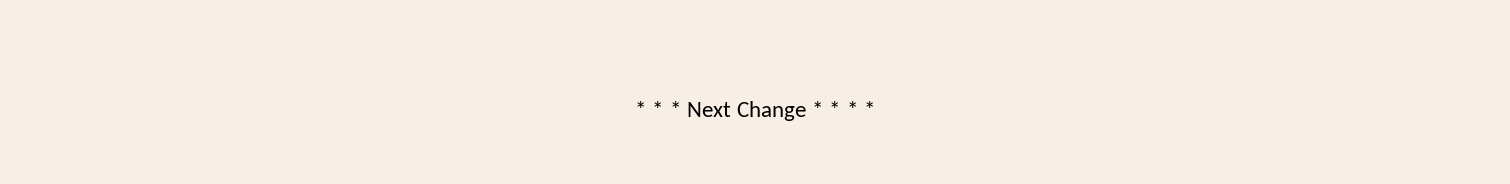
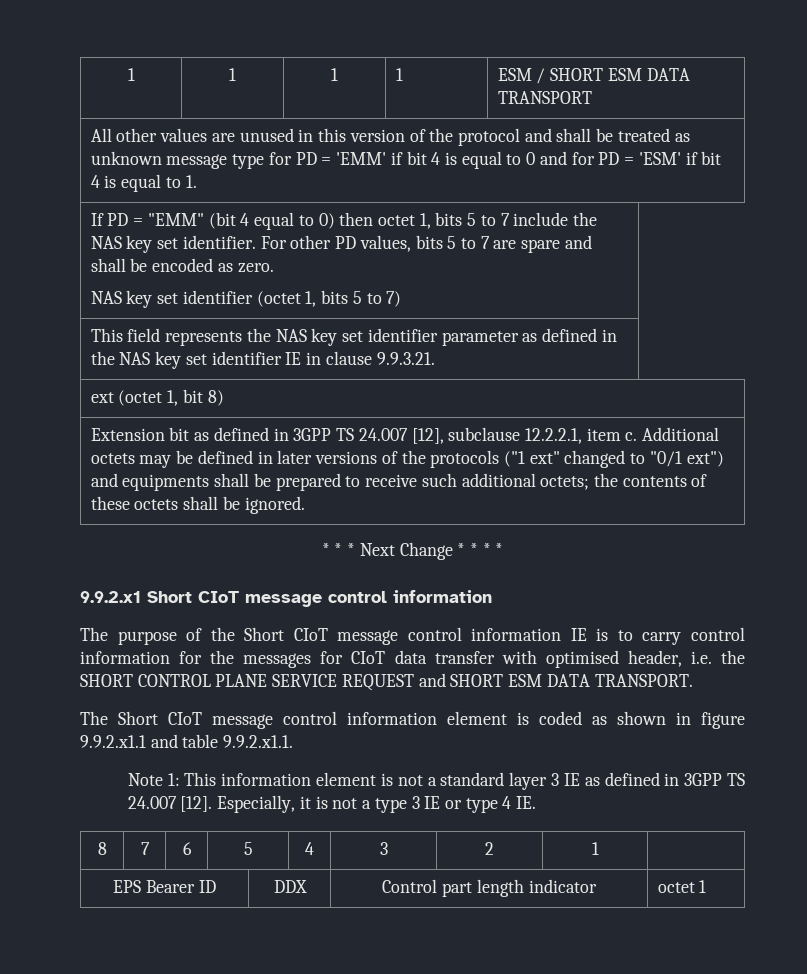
+ 1 | 1 | 1 | 1 | ESM / SHORT ESM DATA TRANSPORT
+ All other values are unused in this version of the protocol and shall be treated as unknown message type for PD = 'EMM' if bit 4 is equal to 0 and for PD = 'ESM' if bit 4 is equal to 1.
+ If PD = "EMM" (bit 4 equal to 0) then octet 1, bits 5 to 7 include the NAS key set identifier. For other PD values, bits 5 to 7 are spare and shall be encoded as zero.
+ NAS key set identifier (octet 1, bits 5 to 7)
+ This field represents the NAS key set identifier parameter as defined in the NAS key set identifier IE in clause 9.9.3.21.
+ ext (octet 1, bit 8)
+ Extension bit as defined in 3GPP TS 24.007 [12], subclause 12.2.2.1, item c. Additional octets may be defined in later versions of the protocols ("1 ext" changed to "0/1 ext") and equipments shall be prepared to receive such additional octets; the contents of these octets shall be ignored.
+ 9.9.2.x1 Short CIoT message control information
+ The purpose of the Short CIoT message control information IE is to carry control information for the messages for CIoT data transfer with optimised header, i.e. the SHORT CONTROL PLANE SERVICE REQUEST and SHORT ESM DATA TRANSPORT.
+ The Short CIoT message control information element is coded as shown in figure 9.9.2.x1.1 and table 9.9.2.x1.1.
+ Note 1: This information element is not a standard layer 3 IE as defined in 3GPP TS 24.007 [12]. Especially, it is not a type 3 IE or type 4 IE.
+ 8 | 7 | 6 | 5 | 4 | 3 | 2 | 1 |
+ EPS Bearer ID | DDX | Control part length indicator | octet 1

